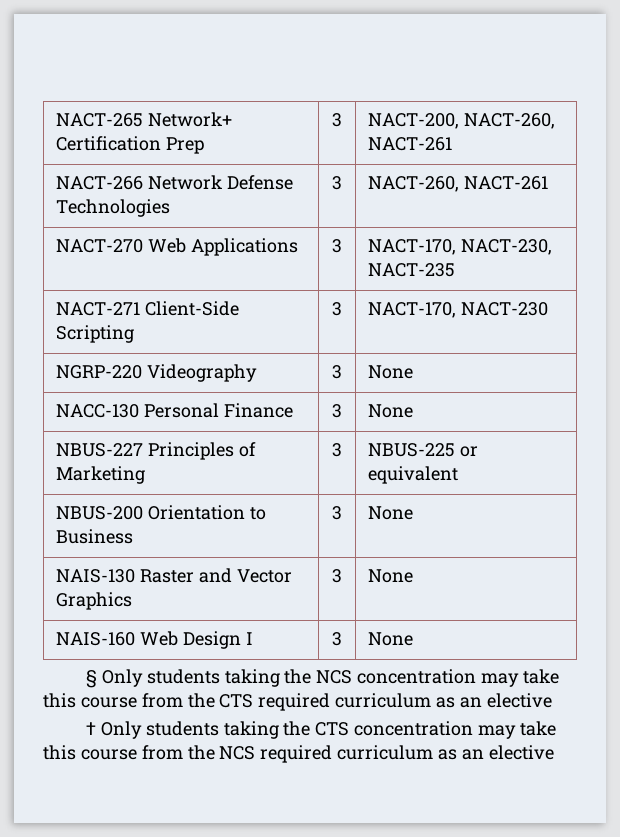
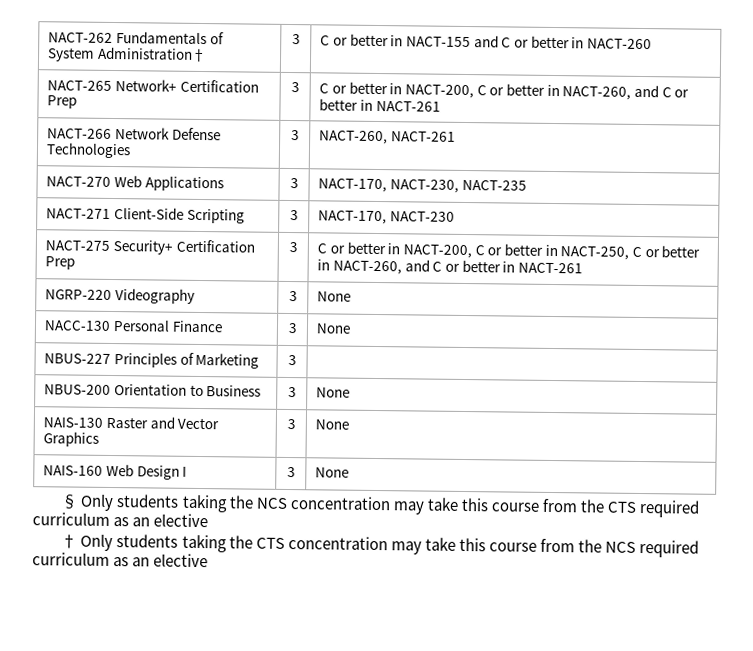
+ NACT-262 Fundamentals of System Administration† | 3 | C or better in NACT-155 and C or better in NACT-260
- NACT-265 Network+ Certification Prep | 3 | NACT-200, NACT-260, NACT-261
+ NACT-265 Network+ Certification Prep | 3 | C or better in NACT-200, C or better in NACT-260, and C or better in NACT-261
+ NACT-275 Security+ Certification Prep | 3 | C or better in NACT-200, C or better in NACT-250, C or better in NACT-260, and C or better in NACT-261
- NBUS-227 Principles of Marketing | 3 | NBUS-225 or equivalent
+ NBUS-227 Principles of Marketing | 3 |

